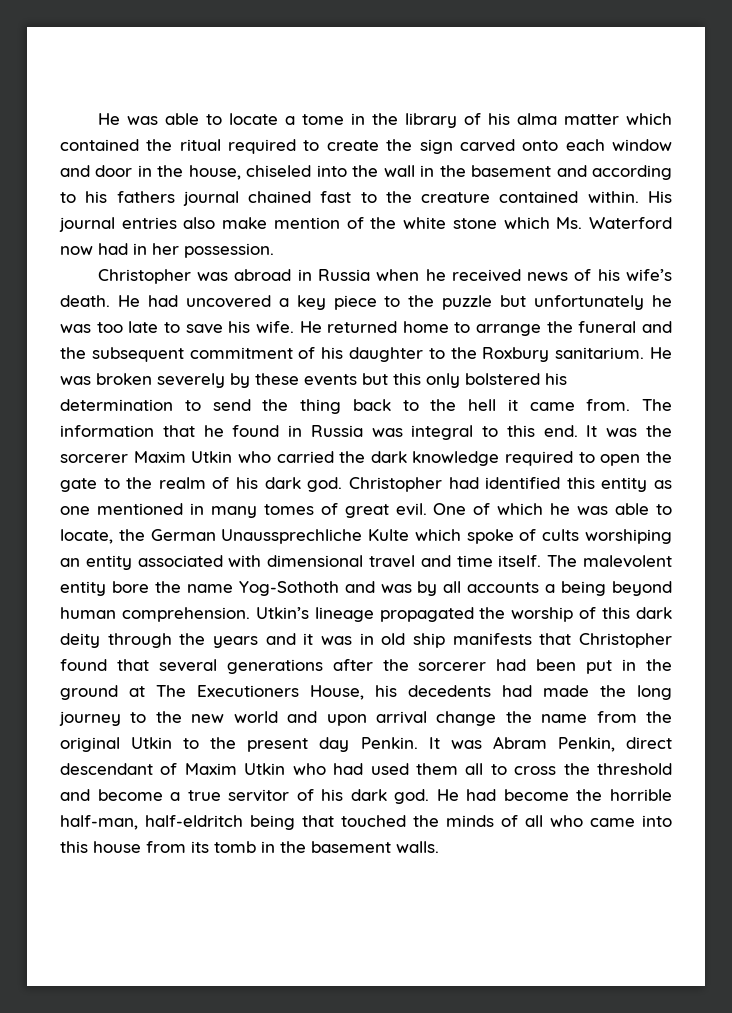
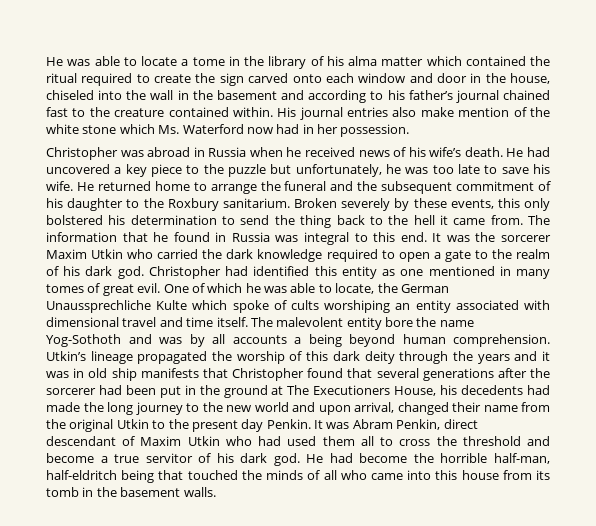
- He was able to locate a tome in the library of his alma matter which contained the ritual required to create the sign carved onto each window and door in the house, chiseled into the wall in the basement and according to his fathers journal chained fast to the creature contained within.
+ He was able to locate a tome in the library of his alma matter which contained the ritual required to create the sign carved onto each window and door in the house, chiseled into the wall in the basement and according to his father’s journal chained fast to the creature contained within.
- He had uncovered a key piece to the puzzle but unfortunately he was too late to save his wife.
+ He had uncovered a key piece to the puzzle but unfortunately, he was too late to save his wife.
- He was broken severely by these events but this only bolstered his determination to send the thing back to the hell it came from.
+ Broken severely by these events, this only bolstered his determination to send the thing back to the hell it came from.
- It was the sorcerer Maxim Utkin who carried the dark knowledge required to open the gate to the realm of his dark god.
+ It was the sorcerer Maxim Utkin who carried the dark knowledge required to open a gate to the realm of his dark god.
- Utkin’s lineage propagated the worship of this dark deity through the years and it was in old ship manifests that Christopher found that several generations after the sorcerer had been put in the ground at The Executioners House, his decedents had made the long journey to the new world and upon arrival change the name from the original Utkin to the present day Penkin.
+ Utkin’s lineage propagated the worship of this dark deity through the years and it was in old ship manifests that Christopher found that several generations after the sorcerer had been put in the ground at The Executioners House, his decedents had made the long journey to the new world and upon arrival, changed their name from the original Utkin to the present day Penkin.

